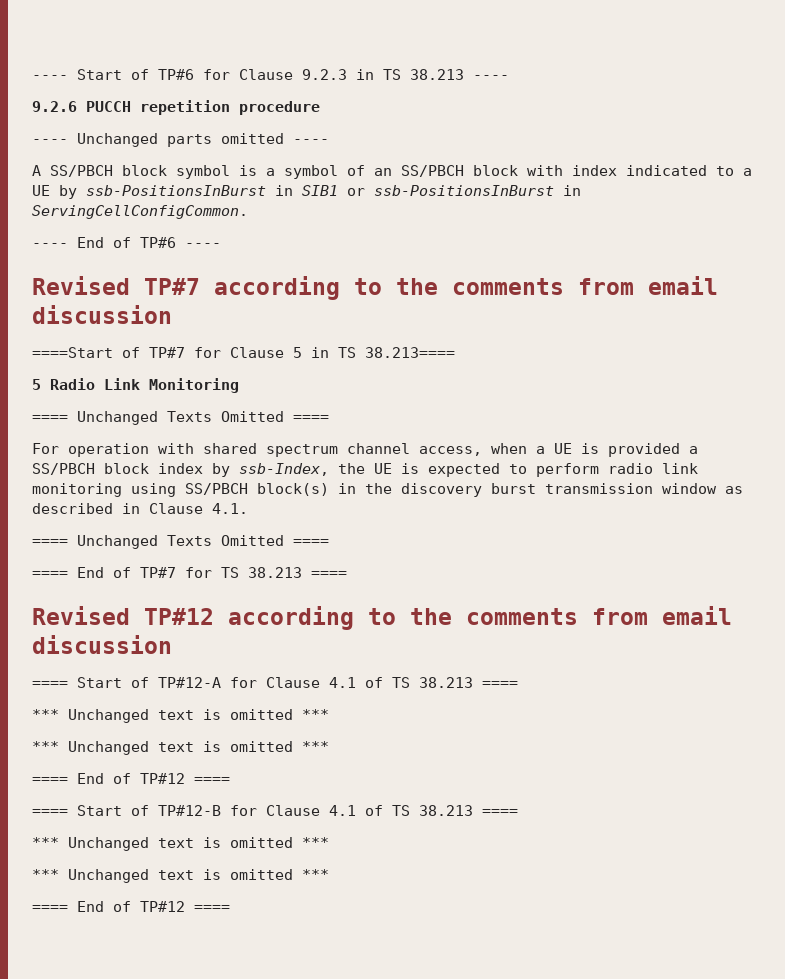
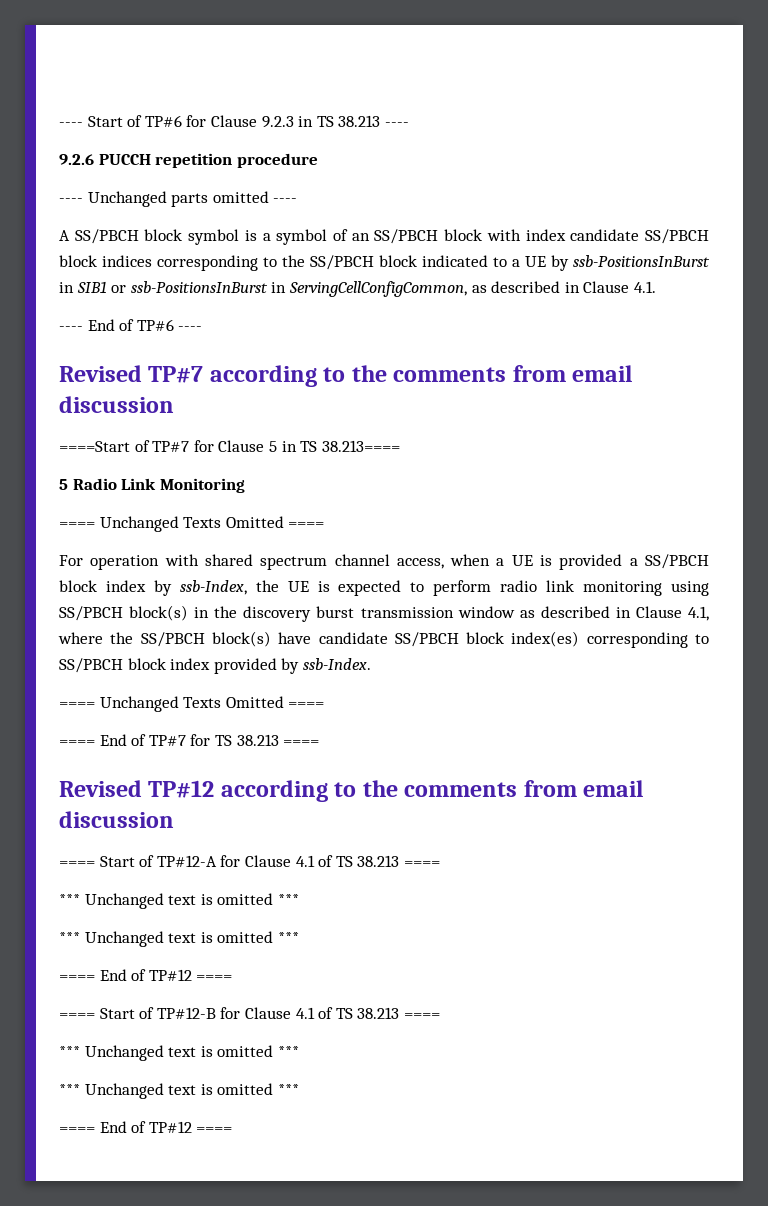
- A SS/PBCH block symbol is a symbol of an SS/PBCH block with index indicated to a UE by ssb-PositionsInBurst in SIB1 or ssb-PositionsInBurst in ServingCellConfigCommon.
+ A SS/PBCH block symbol is a symbol of an SS/PBCH block with index candidate SS/PBCH block indices corresponding to the SS/PBCH block indicated to a UE by ssb-PositionsInBurst in SIB1 or ssb-PositionsInBurst in ServingCellConfigCommon, as described in Clause 4.1.
- For operation with shared spectrum channel access, when a UE is provided a SS/PBCH block index by ssb-Index, the UE is expected to perform radio link monitoring using SS/PBCH block(s) in the discovery burst transmission window as described in Clause 4.1.
+ For operation with shared spectrum channel access, when a UE is provided a SS/PBCH block index by ssb-Index, the UE is expected to perform radio link monitoring using SS/PBCH block(s) in the discovery burst transmission window as described in Clause 4.1, where the SS/PBCH block(s) have candidate SS/PBCH block index(es) corresponding to SS/PBCH block index provided by ssb-Index.

